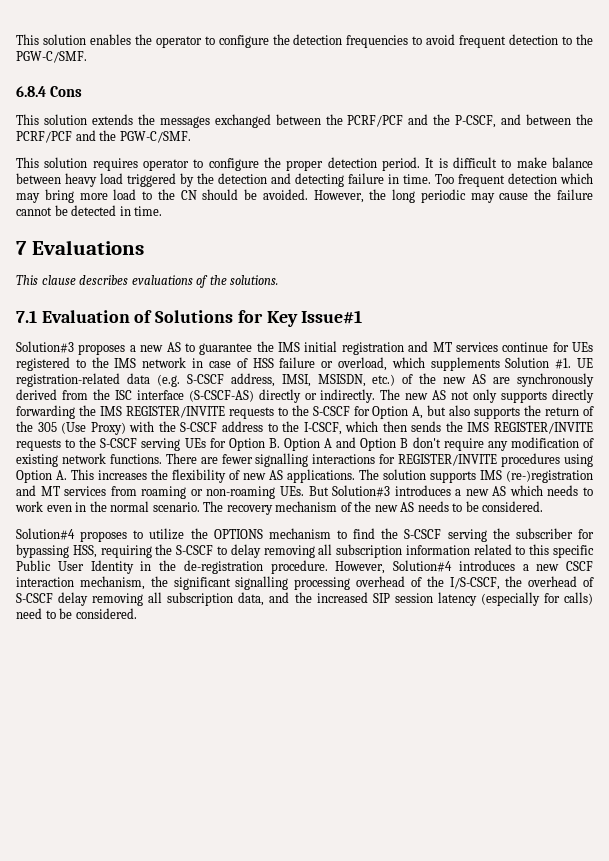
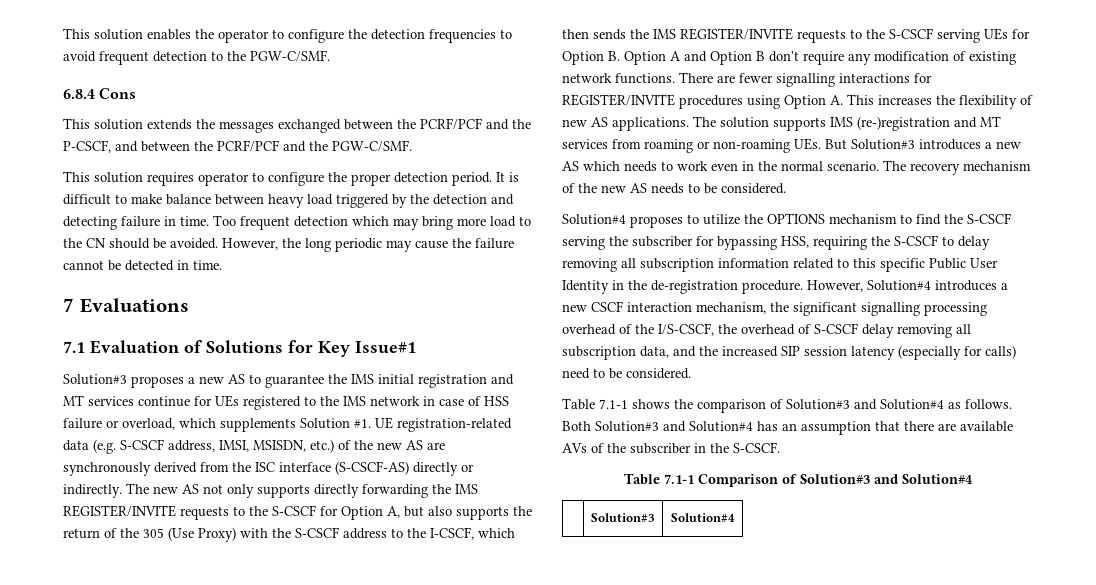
- This clause describes evaluations of the solutions.
+ Table 7.1-1 shows the comparison of Solution#3 and Solution#4 as follows. Both Solution#3 and Solution#4 has an assumption that there are available AVs of the subscriber in the S-CSCF.
+ Table 7.1-1 Comparison of Solution#3 and Solution#4
+ | Solution#3 | Solution#4

